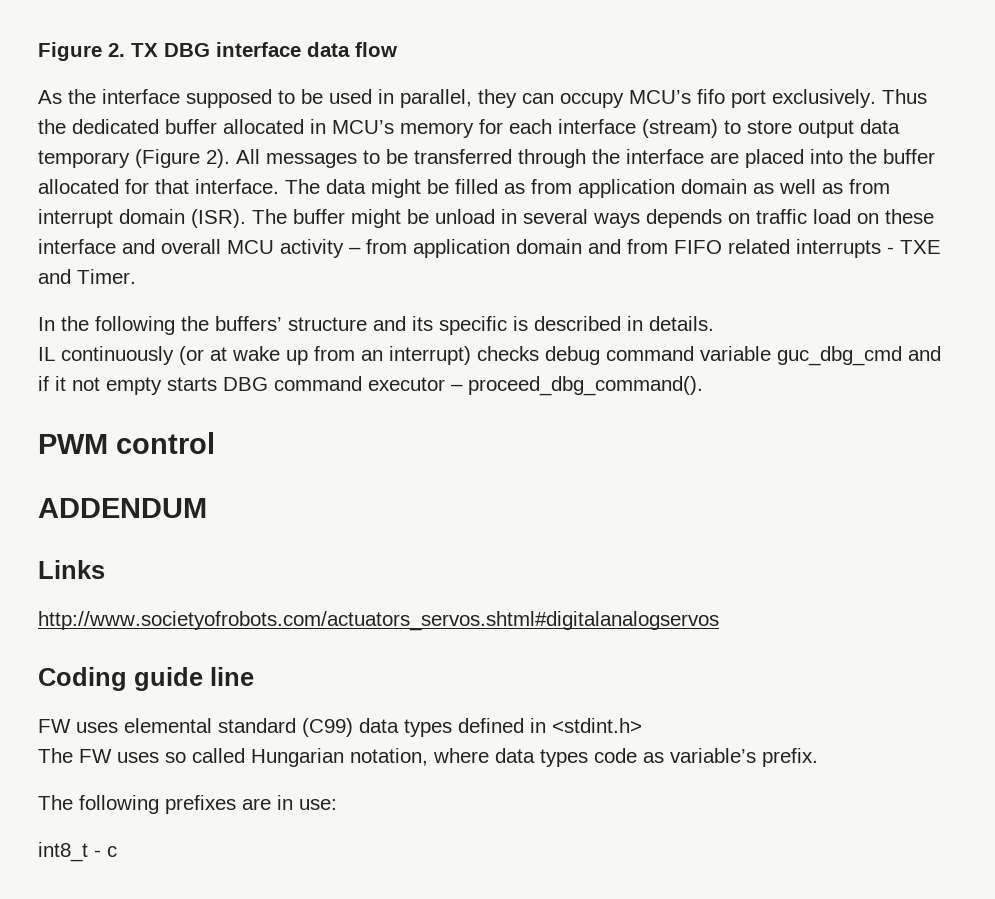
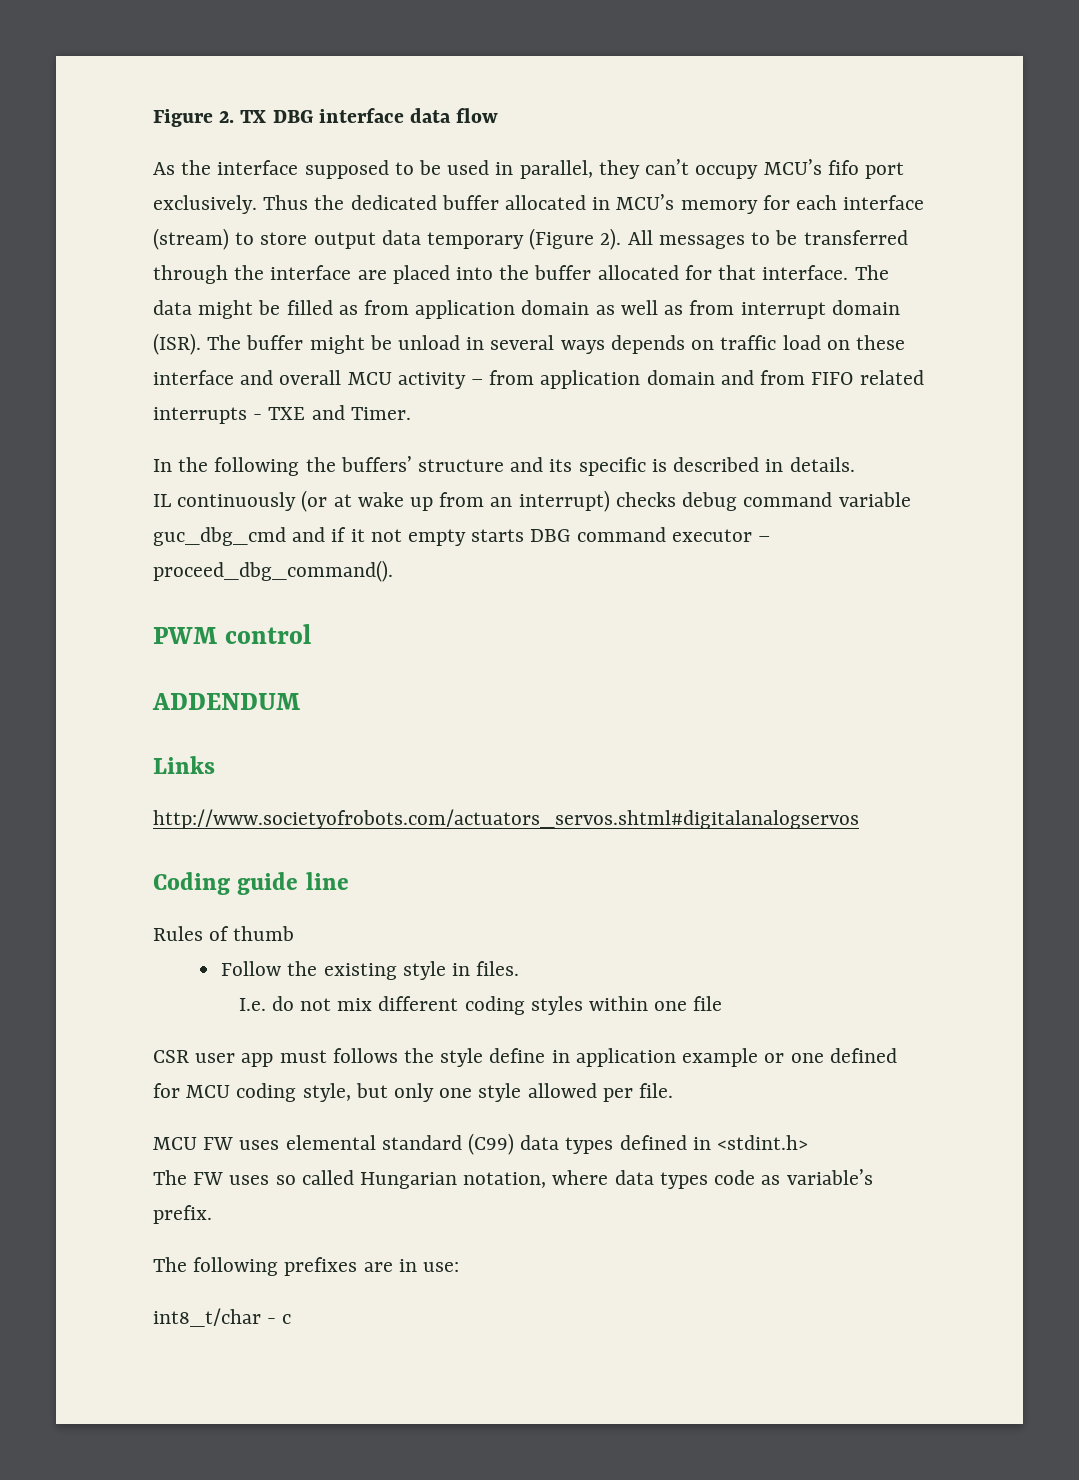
- As the interface supposed to be used in parallel, they can occupy MCU’s fifo port exclusively.
+ As the interface supposed to be used in parallel, they can’t occupy MCU’s fifo port exclusively.
- FW uses elemental standard (C99) data types defined in <stdint.h>
+ Rules of thumb
+ Follow the existing style in files.
+ I.e. do not mix different coding styles within one file
+ CSR user app must follows the style define in application example or one defined for MCU coding style, but only one style allowed per file.
+ MCU FW uses elemental standard (C99) data types defined in <stdint.h>
- int8_t - c
+ int8_t/char - c

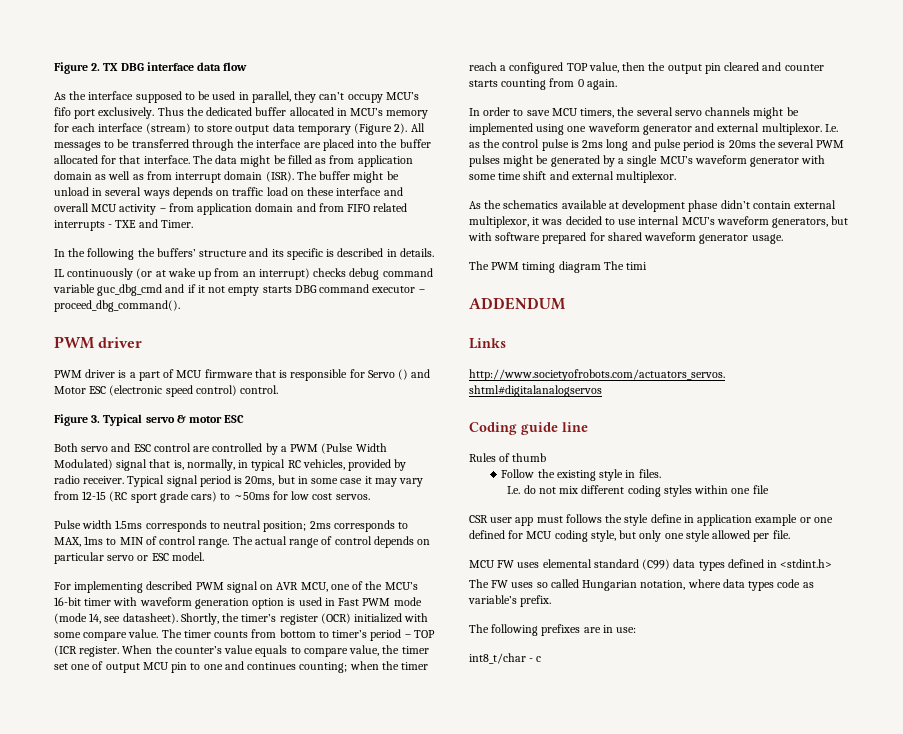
  IL continuously (or at wake up from an interrupt) checks debug command variable guc_dbg_cmd and if it not empty starts DBG command executor – proceed_dbg_command().
- PWM control
+ PWM driver
+ PWM driver is a part of MCU firmware that is responsible for Servo () and Motor ESC (electronic speed control) control.
+ Figure 3. Typical servo & motor ESC
+ Both servo and ESC control are controlled by a PWM (Pulse Width Modulated) signal that is, normally, in typical RC vehicles, provided by radio receiver. Typical signal period is 20ms, but in some case it may vary from 12-15 (RC sport grade cars) to ~50ms for low cost servos.
+ Pulse width 1.5ms corresponds to neutral position; 2ms corresponds to MAX, 1ms to MIN of control range. The actual range of control depends on particular servo or ESC model.
+ For implementing described PWM signal on AVR MCU, one of the MCU’s 16-bit timer with waveform generation option is used in Fast PWM mode (mode 14, see datasheet). Shortly, the timer’s register (OCR) initialized with some compare value. The timer counts from bottom to timer’s period – TOP (ICR register. When the counter’s value equals to compare value, the timer set one of output MCU pin to one and continues counting; when the timer reach a configured TOP value, then the output pin cleared and counter starts counting from 0 again.
+ In order to save MCU timers, the several servo channels might be implemented using one waveform generator and external multiplexor. I.e. as the control pulse is 2ms long and pulse period is 20ms the several PWM pulses might be generated by a single MCU’s waveform generator with some time shift and external multiplexor.
+ As the schematics available at development phase didn’t contain external multiplexor, it was decided to use internal MCU’s waveform generators, but with software prepared for shared waveform generator usage.
+ The PWM timing diagram The timi

